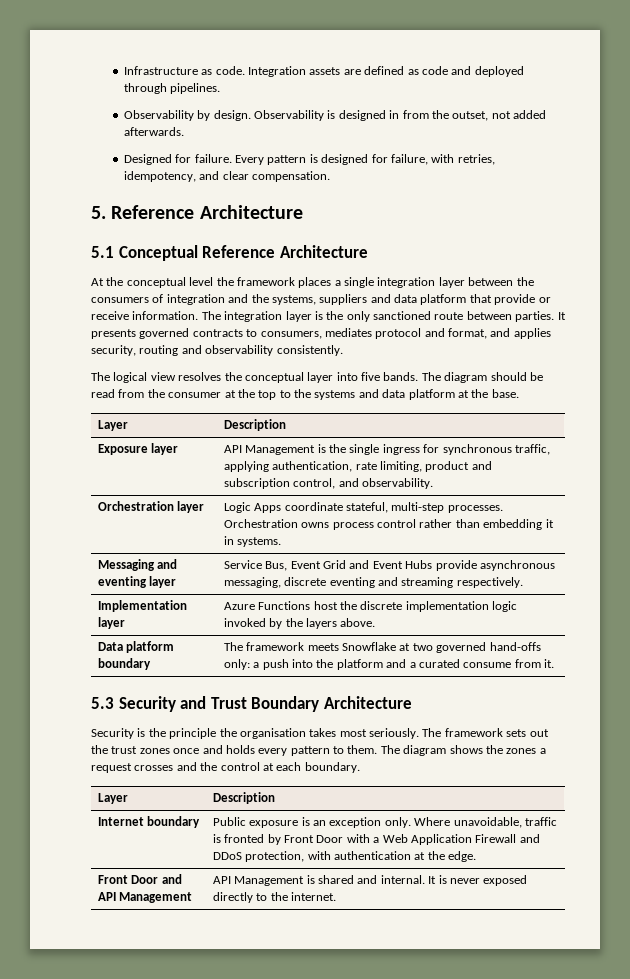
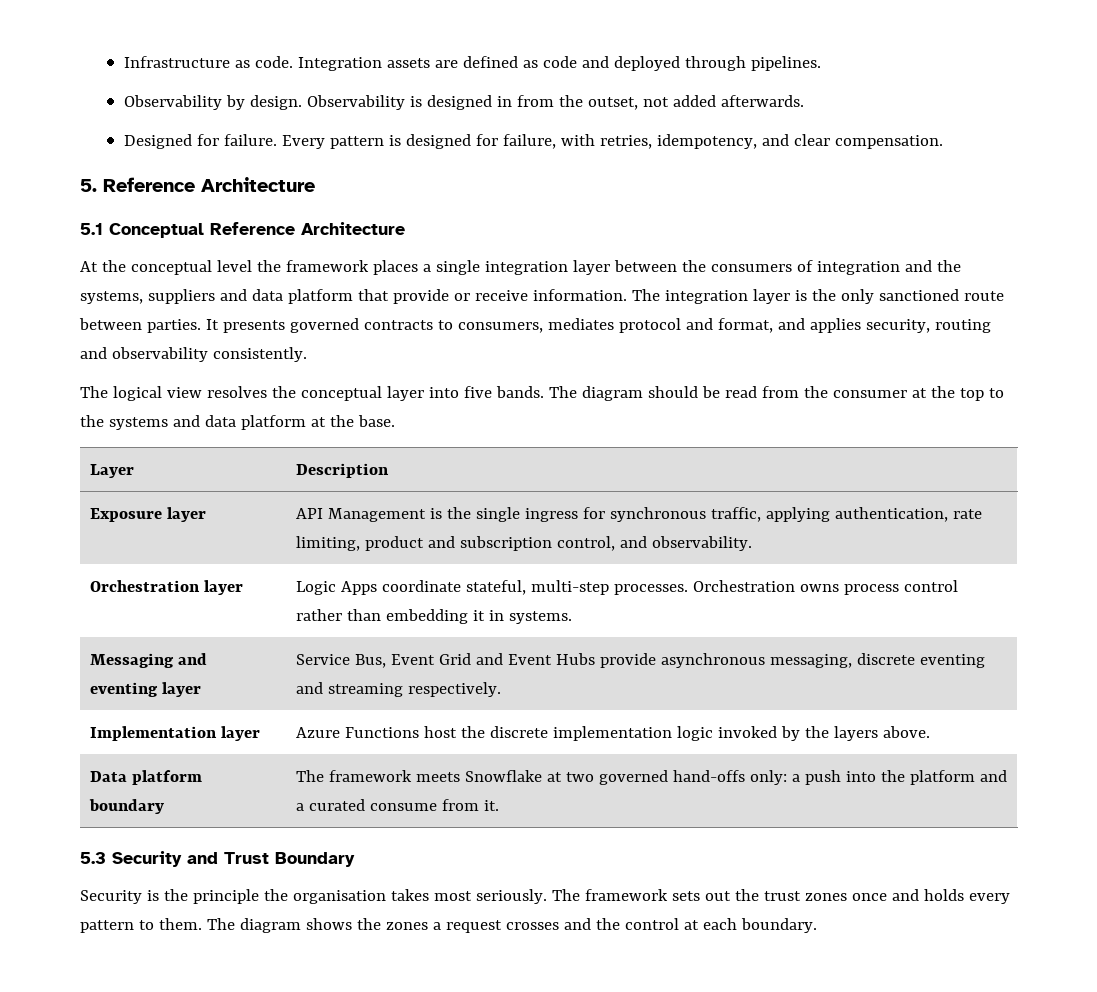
- 5.3 Security and Trust Boundary Architecture
+ 5.3 Security and Trust Boundary
  The diagram shows the zones a request crosses and the control at each boundary.
- Layer | Description
- Internet boundary | Public exposure is an exception only. Where unavoidable, traffic is fronted by Front Door with a Web Application Firewall and DDoS protection, with authentication at the edge.
- Front Door and API Management | API Management is shared and internal. It is never exposed directly to the internet.

